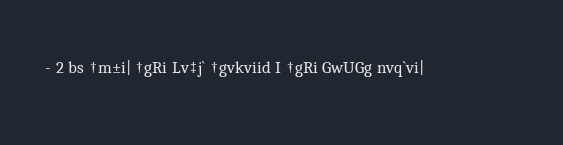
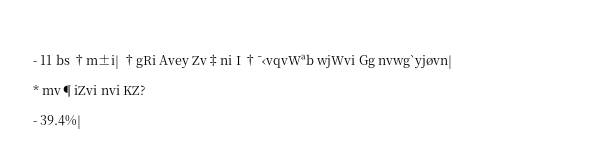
- - 2 bs †m±i| †gRi Lv‡j` †gvkviid I †gRi GwUGg nvq`vi|
+ - 11 bs †m±i| †gRi Avey Zv‡ni I †¯‹vqvWªb wjWvi Gg nvwg`yjøvn|
+ * mv¶iZvi nvi KZ?
+ - 39.4%|

